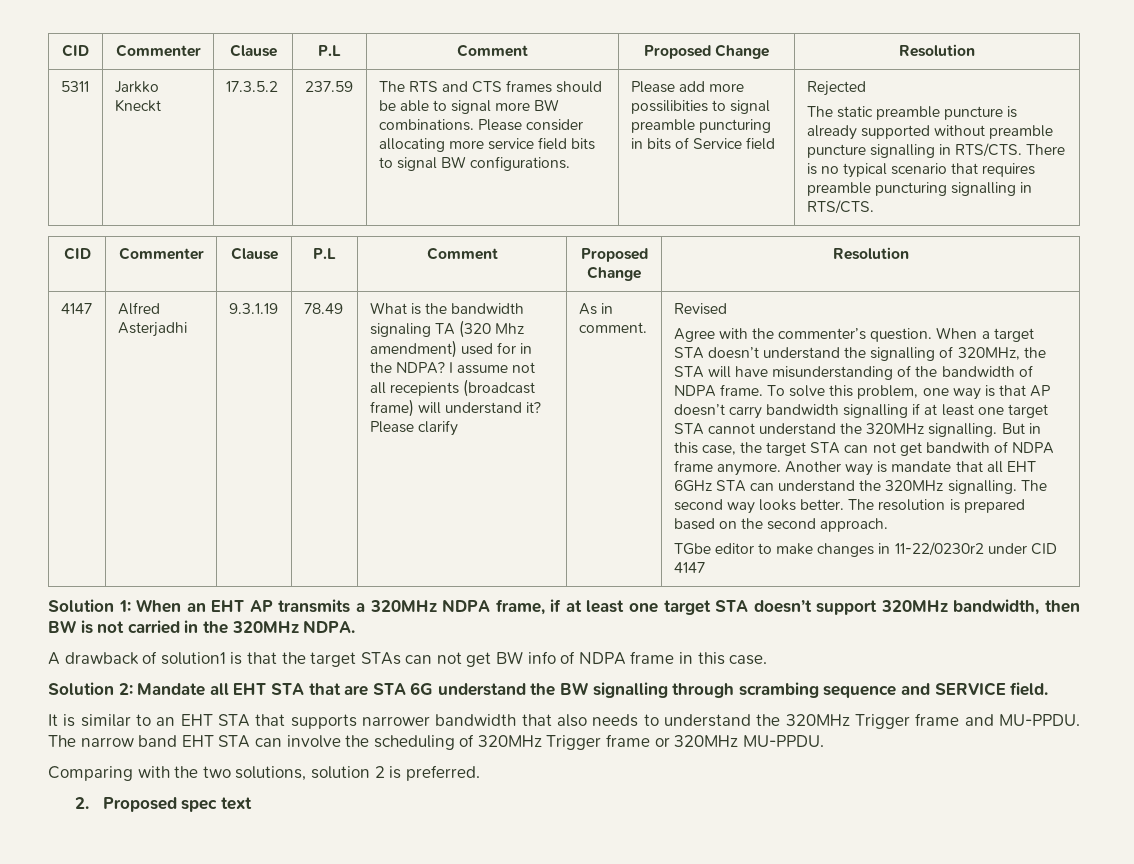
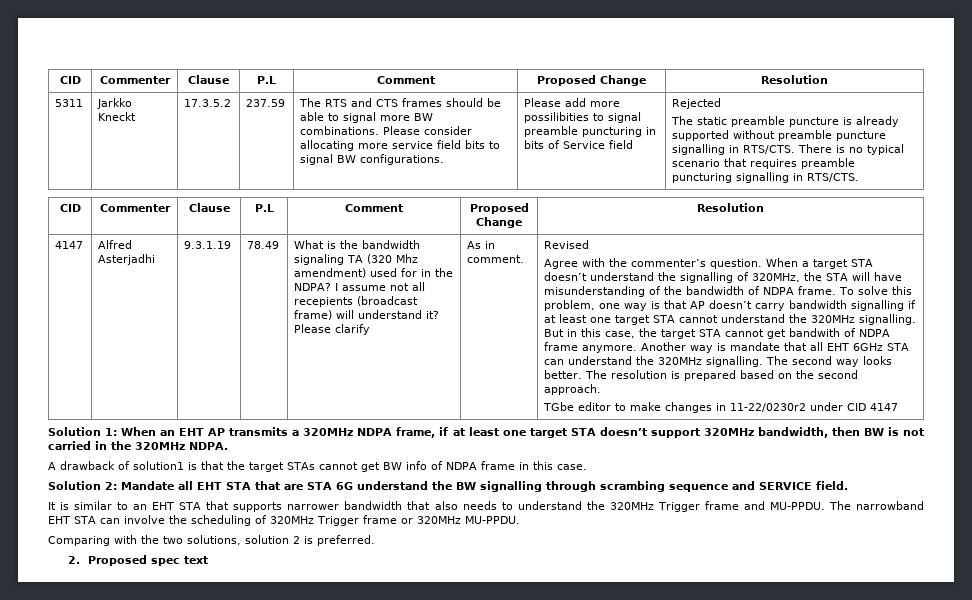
- But in this case, the target STA can not get bandwith of NDPA frame anymore.
+ But in this case, the target STA cannot get bandwith of NDPA frame anymore.
- A drawback of solution1 is that the target STAs can not get BW info of NDPA frame in this case.
+ A drawback of solution1 is that the target STAs cannot get BW info of NDPA frame in this case.
- The narrow band EHT STA can involve the scheduling of 320MHz Trigger frame or 320MHz MU-PPDU.
+ The narrowband EHT STA can involve the scheduling of 320MHz Trigger frame or 320MHz MU-PPDU.

